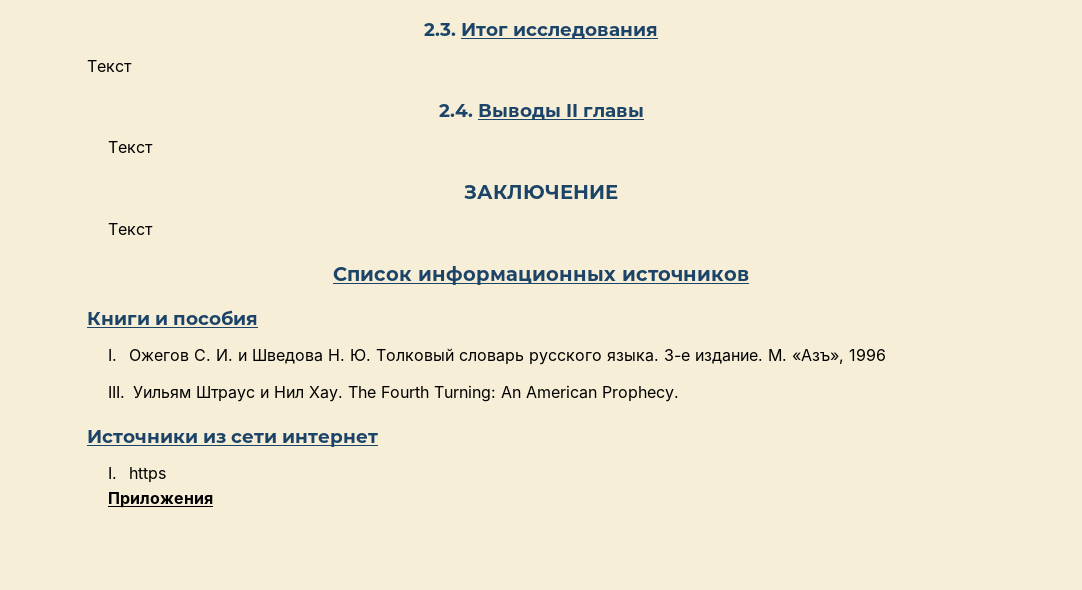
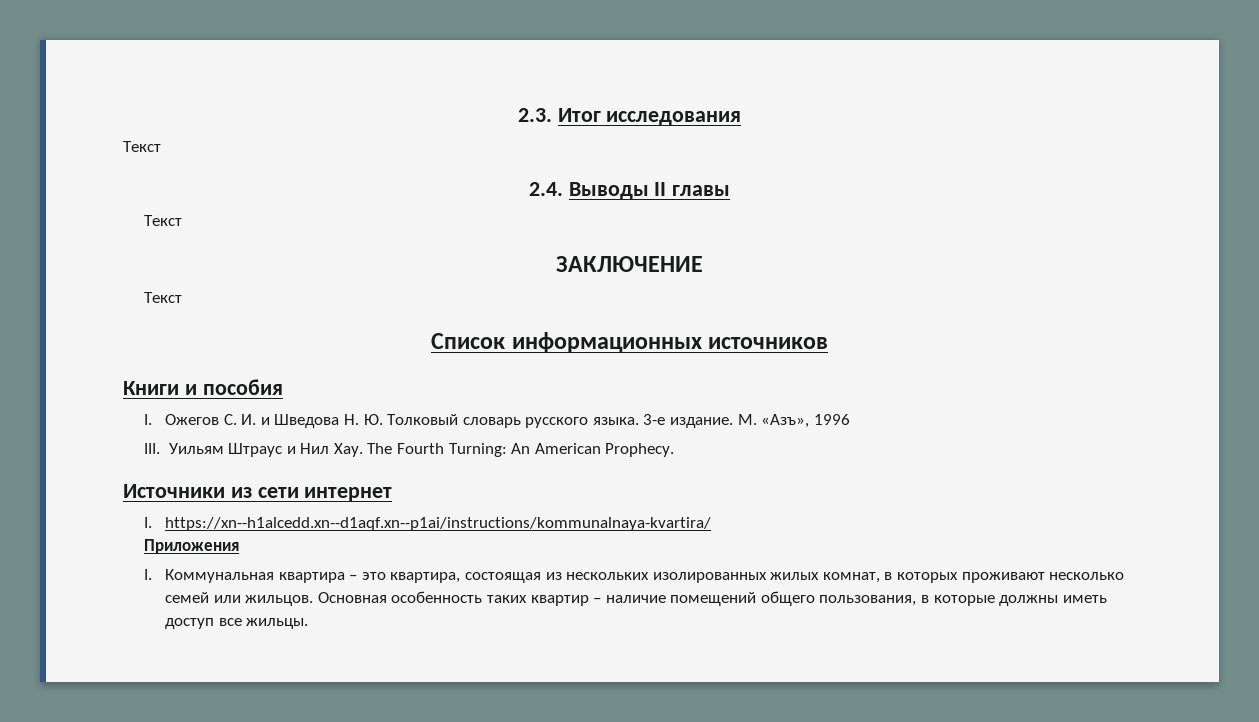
- I. https
+ I. https://xn--h1alcedd.xn--d1aqf.xn--p1ai/instructions/kommunalnaya-kvartira/
+ I. Коммунальная квартира – это квартира, состоящая из нескольких изолированных жилых комнат, в которых проживают несколько семей или жильцов. Основная особенность таких квартир – наличие помещений общего пользования, в которые должны иметь доступ все жильцы.

